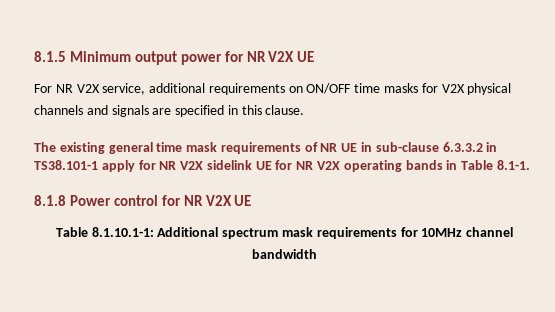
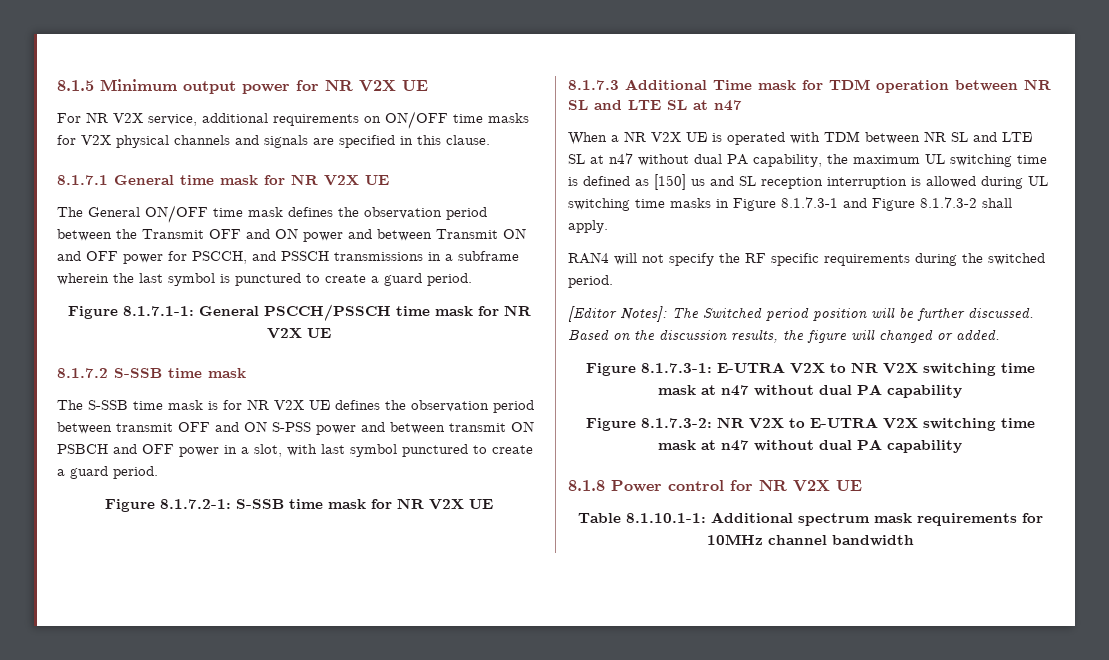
- The existing general time mask requirements of NR UE in sub-clause 6.3.3.2 in TS38.101-1 apply for NR V2X sidelink UE for NR V2X operating bands in Table 8.1-1.
+ 8.1.7.1 General time mask for NR V2X UE
+ The General ON/OFF time mask defines the observation period between the Transmit OFF and ON power and between Transmit ON and OFF power for PSCCH, and PSSCH transmissions in a subframe wherein the last symbol is punctured to create a guard period.
+ Figure 8.1.7.1-1: General PSCCH/PSSCH time mask for NR V2X UE
+ 8.1.7.2 S-SSB time mask
+ The S-SSB time mask is for NR V2X UE defines the observation period between transmit OFF and ON S-PSS power and between transmit ON PSBCH and OFF power in a slot, with last symbol punctured to create a guard period.
+ Figure 8.1.7.2-1: S-SSB time mask for NR V2X UE
+ 8.1.7.3 Additional Time mask for TDM operation between NR SL and LTE SL at n47
+ When a NR V2X UE is operated with TDM between NR SL and LTE SL at n47 without dual PA capability, the maximum UL switching time is defined as [150] us and SL reception interruption is allowed during UL switching time masks in Figure 8.1.7.3-1 and Figure 8.1.7.3-2 shall apply.
+ RAN4 will not specify the RF specific requirements during the switched period.
+ [Editor Notes]: The Switched period position will be further discussed. Based on the discussion results, the figure will changed or added.
+ Figure 8.1.7.3-1: E-UTRA V2X to NR V2X switching time mask at n47 without dual PA capability
+ Figure 8.1.7.3-2: NR V2X to E-UTRA V2X switching time mask at n47 without dual PA capability

